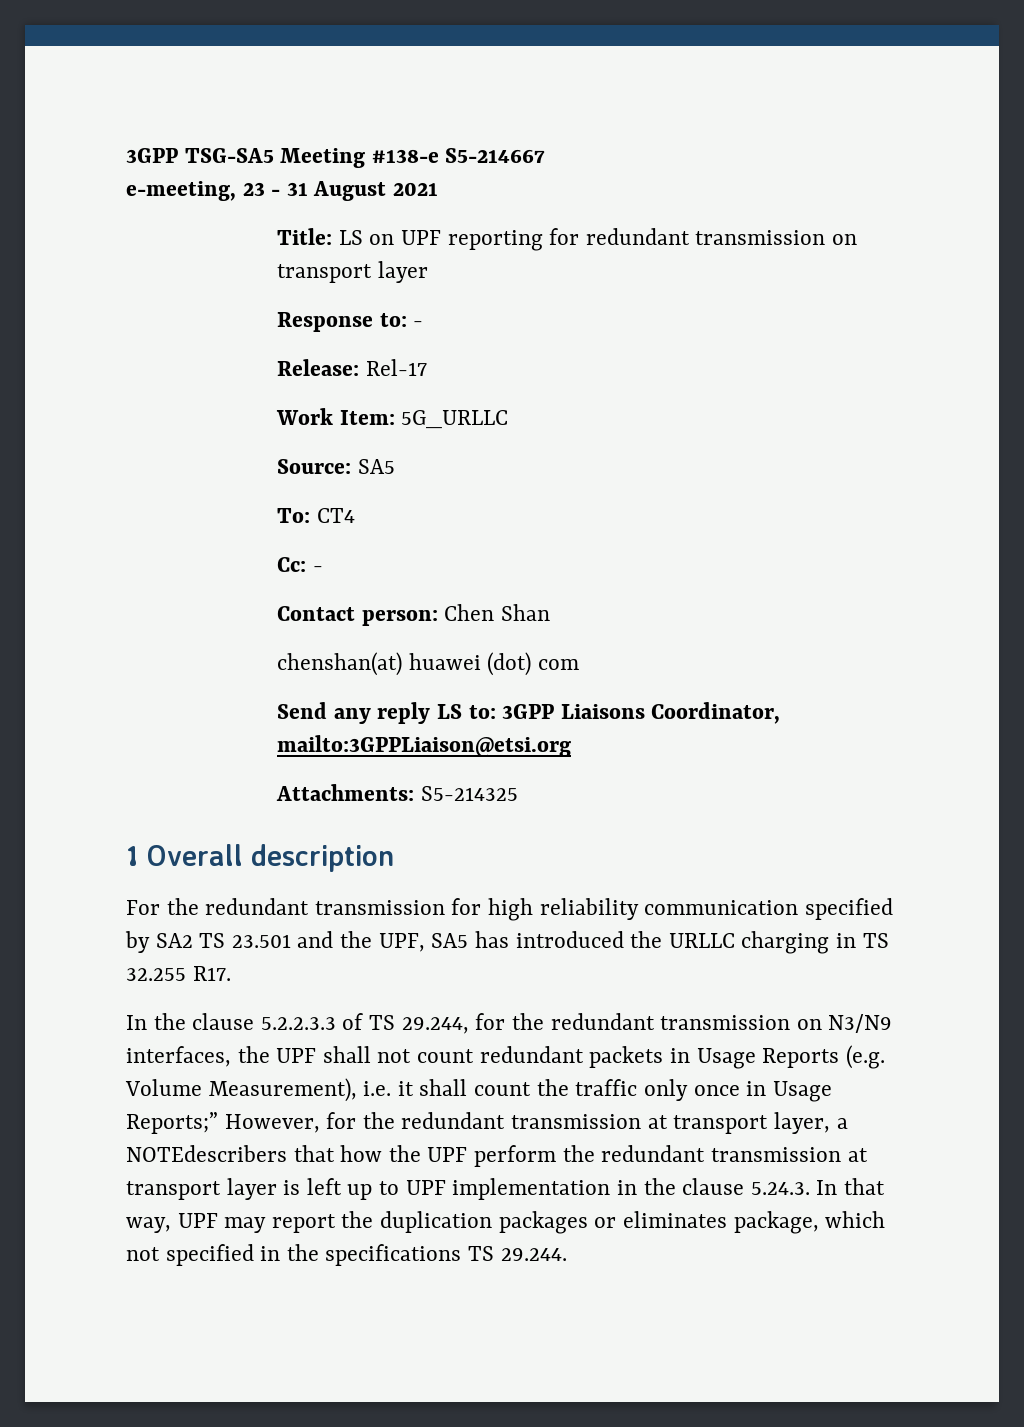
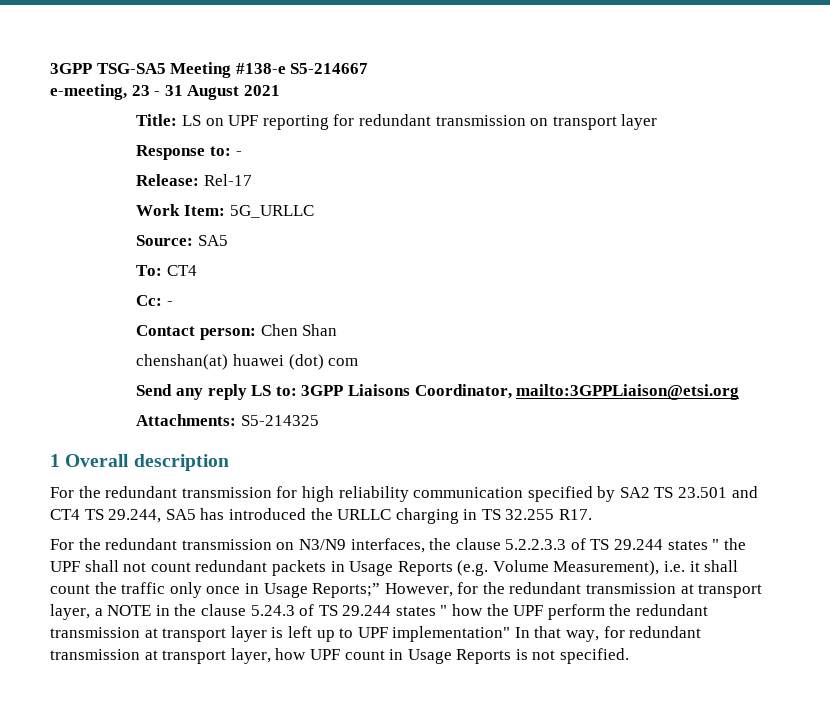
- For the redundant transmission for high reliability communication specified by SA2 TS 23.501 and the UPF, SA5 has introduced the URLLC charging in TS 32.255 R17.
+ For the redundant transmission for high reliability communication specified by SA2 TS 23.501 and CT4 TS 29.244, SA5 has introduced the URLLC charging in TS 32.255 R17.
- In the clause 5.2.2.3.3 of TS 29.244, for the redundant transmission on N3/N9 interfaces, the UPF shall not count redundant packets in Usage Reports (e.g. Volume Measurement), i.e. it shall count the traffic only once in Usage Reports;” However, for the redundant transmission at transport layer, a NOTEdescribers that how the UPF perform the redundant transmission at transport layer is left up to UPF implementation in the clause 5.24.3. In that way, UPF may report the duplication packages or eliminates package, which not specified in the specifications TS 29.244.
+ For the redundant transmission on N3/N9 interfaces, the clause 5.2.2.3.3 of TS 29.244 states " the UPF shall not count redundant packets in Usage Reports (e.g. Volume Measurement), i.e. it shall count the traffic only once in Usage Reports;” However, for the redundant transmission at transport layer, a NOTE in the clause 5.24.3 of TS 29.244 states " how the UPF perform the redundant transmission at transport layer is left up to UPF implementation" In that way, for redundant transmission at transport layer, how UPF count in Usage Reports is not specified.

